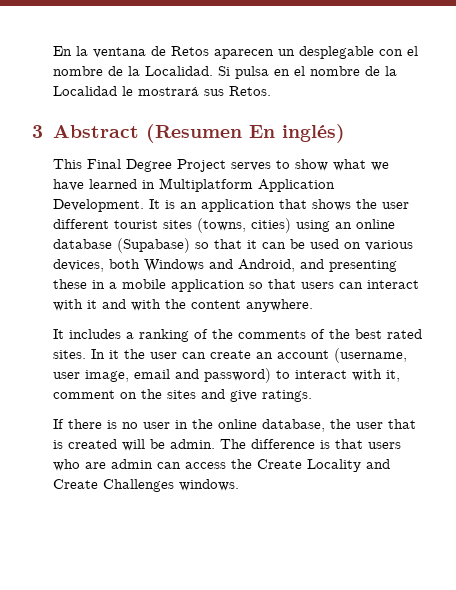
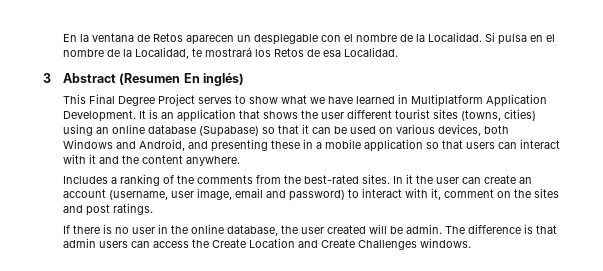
- Si pulsa en el nombre de la Localidad le mostrará sus Retos.
+ Si pulsa en el nombre de la Localidad, te mostrará los Retos de esa Localidad.
- It is an application that shows the user different tourist sites (towns, cities) using an online database (Supabase) so that it can be used on various devices, both Windows and Android, and presenting these in a mobile application so that users can interact with it and with the content anywhere.
+ It is an application that shows the user different tourist sites (towns, cities) using an online database (Supabase) so that it can be used on various devices, both Windows and Android, and presenting these in a mobile application so that users can interact with it and the content anywhere.
- It includes a ranking of the comments of the best rated sites.
+ Includes a ranking of the comments from the best-rated sites.
- In it the user can create an account (username, user image, email and password) to interact with it, comment on the sites and give ratings.
+ In it the user can create an account (username, user image, email and password) to interact with it, comment on the sites and post ratings.
- If there is no user in the online database, the user that is created will be admin.
+ If there is no user in the online database, the user created will be admin.
- The difference is that users who are admin can access the Create Locality and Create Challenges windows.
+ The difference is that admin users can access the Create Location and Create Challenges windows.

